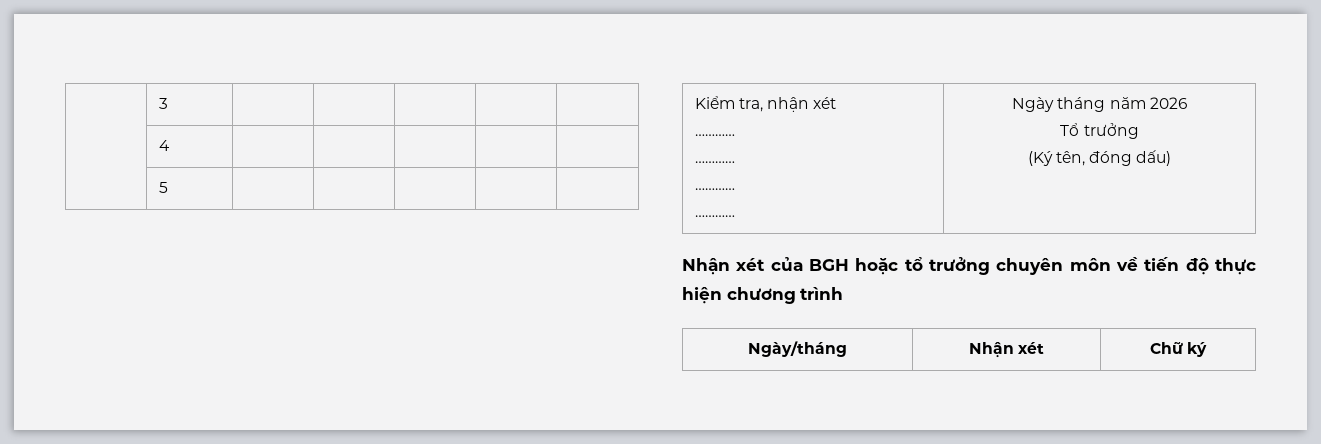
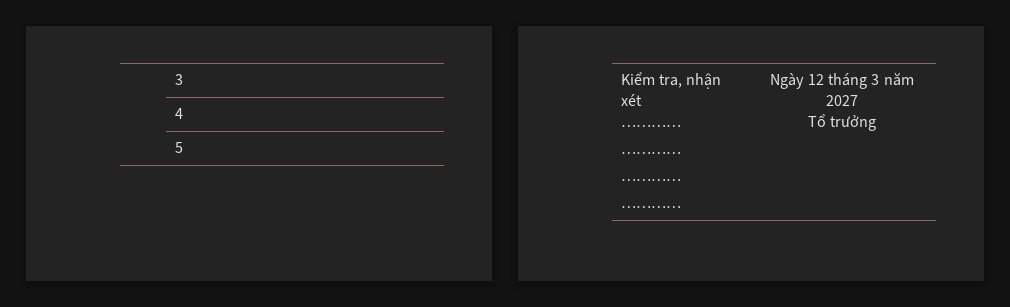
  Kiểm tra, nhận xét
  …………
  …………
  …………
- ………… | Ngày tháng năm 2026
+ ………… | Ngày 12 tháng 3 năm 2027
  Tổ trưởng
- (Ký tên, đóng dấu)
- Nhận xét của BGH hoặc tổ trưởng chuyên môn về tiến độ thực hiện chương trình
- Ngày/tháng | Nhận xét | Chữ ký

